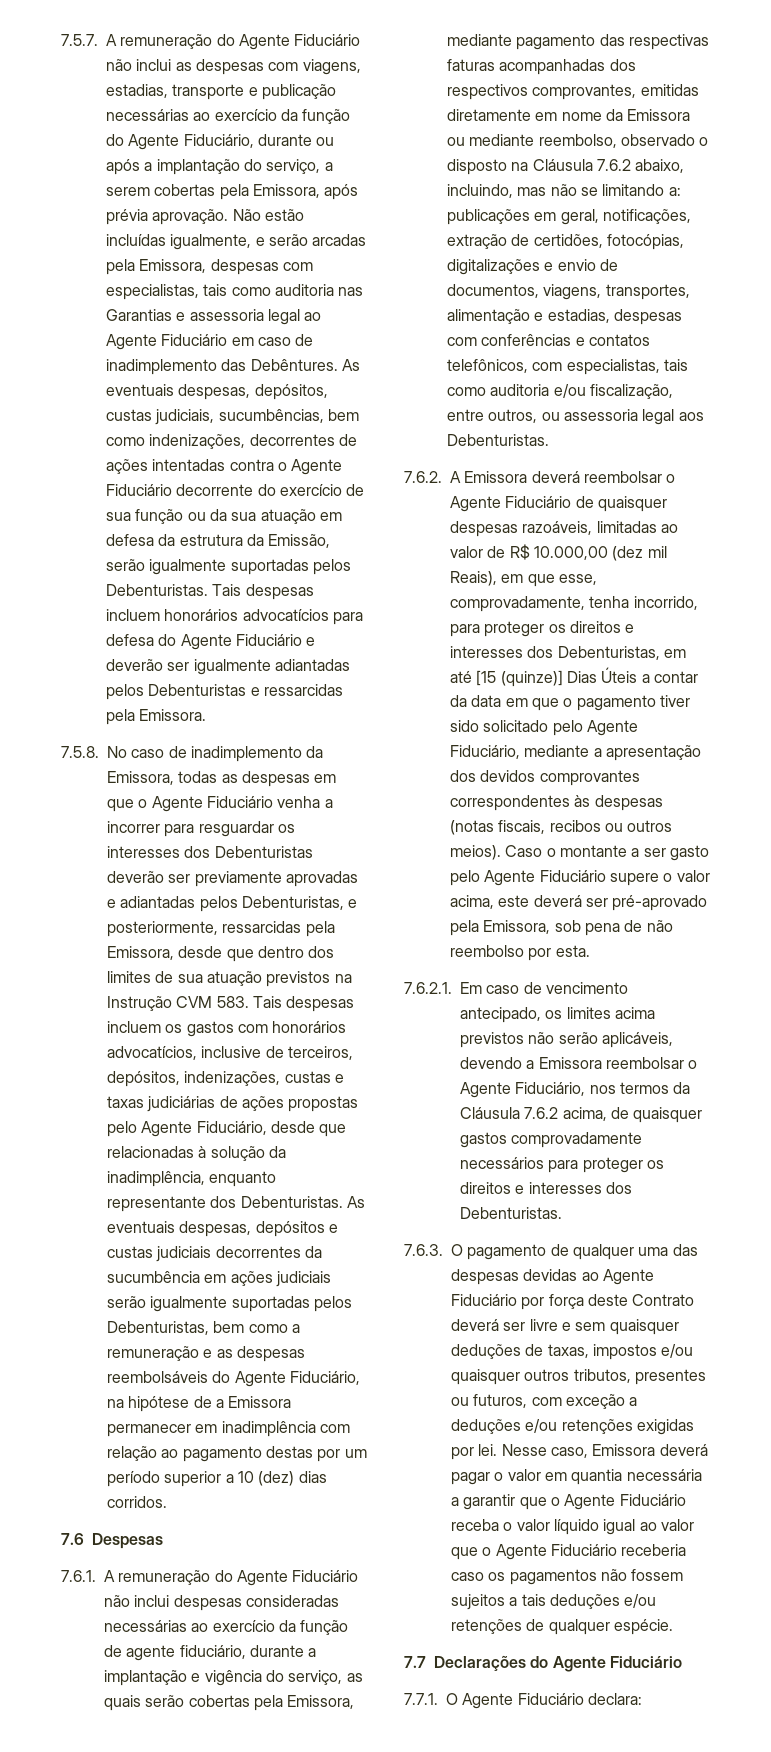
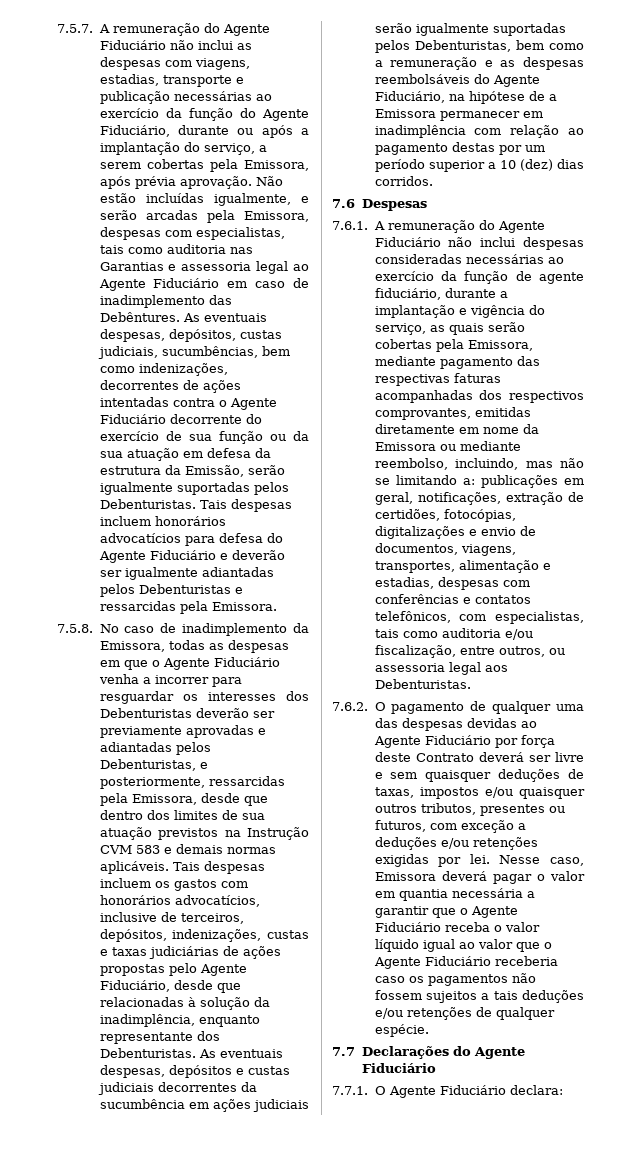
- 7.5.8. No caso de inadimplemento da Emissora, todas as despesas em que o Agente Fiduciário venha a incorrer para resguardar os interesses dos Debenturistas deverão ser previamente aprovadas e adiantadas pelos Debenturistas, e posteriormente, ressarcidas pela Emissora, desde que dentro dos limites de sua atuação previstos na Instrução CVM 583. Tais despesas incluem os gastos com honorários advocatícios, inclusive de terceiros, depósitos, indenizações, custas e taxas judiciárias de ações propostas pelo Agente Fiduciário, desde que relacionadas à solução da inadimplência, enquanto representante dos Debenturistas.
+ 7.5.8. No caso de inadimplemento da Emissora, todas as despesas em que o Agente Fiduciário venha a incorrer para resguardar os interesses dos Debenturistas deverão ser previamente aprovadas e adiantadas pelos Debenturistas, e posteriormente, ressarcidas pela Emissora, desde que dentro dos limites de sua atuação previstos na Instrução CVM 583 e demais normas aplicáveis. Tais despesas incluem os gastos com honorários advocatícios, inclusive de terceiros, depósitos, indenizações, custas e taxas judiciárias de ações propostas pelo Agente Fiduciário, desde que relacionadas à solução da inadimplência, enquanto representante dos Debenturistas.
- 7.6.1. A remuneração do Agente Fiduciário não inclui despesas consideradas necessárias ao exercício da função de agente fiduciário, durante a implantação e vigência do serviço, as quais serão cobertas pela Emissora, mediante pagamento das respectivas faturas acompanhadas dos respectivos comprovantes, emitidas diretamente em nome da Emissora ou mediante reembolso, observado o disposto na Cláusula 7.6.2 abaixo, incluindo, mas não se limitando a:
+ 7.6.1. A remuneração do Agente Fiduciário não inclui despesas consideradas necessárias ao exercício da função de agente fiduciário, durante a implantação e vigência do serviço, as quais serão cobertas pela Emissora, mediante pagamento das respectivas faturas acompanhadas dos respectivos comprovantes, emitidas diretamente em nome da Emissora ou mediante reembolso, incluindo, mas não se limitando a:
- 7.6.2. A Emissora deverá reembolsar o Agente Fiduciário de quaisquer despesas razoáveis, limitadas ao valor de R$ 10.000,00 (dez mil Reais), em que esse, comprovadamente, tenha incorrido, para proteger os direitos e interesses dos Debenturistas, em até [15 (quinze)] Dias Úteis a contar da data em que o pagamento tiver sido solicitado pelo Agente Fiduciário, mediante a apresentação dos devidos comprovantes correspondentes às despesas (notas fiscais, recibos ou outros meios). Caso o montante a ser gasto pelo Agente Fiduciário supere o valor acima, este deverá ser pré-aprovado pela Emissora, sob pena de não reembolso por esta.
- 7.6.2.1. Em caso de vencimento antecipado, os limites acima previstos não serão aplicáveis, devendo a Emissora reembolsar o Agente Fiduciário, nos termos da Cláusula 7.6.2 acima, de quaisquer gastos comprovadamente necessários para proteger os direitos e interesses dos Debenturistas.
- 7.6.3. O pagamento de qualquer uma das despesas devidas ao Agente Fiduciário por força deste Contrato deverá ser livre e sem quaisquer deduções de taxas, impostos e/ou quaisquer outros tributos, presentes ou futuros, com exceção a deduções e/ou retenções exigidas por lei.
+ 7.6.2. O pagamento de qualquer uma das despesas devidas ao Agente Fiduciário por força deste Contrato deverá ser livre e sem quaisquer deduções de taxas, impostos e/ou quaisquer outros tributos, presentes ou futuros, com exceção a deduções e/ou retenções exigidas por lei.

